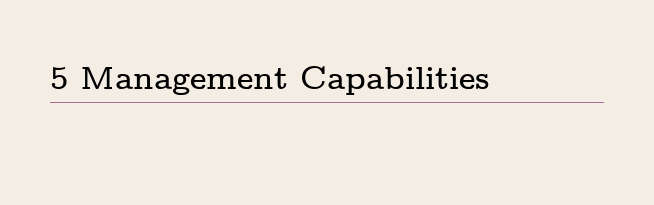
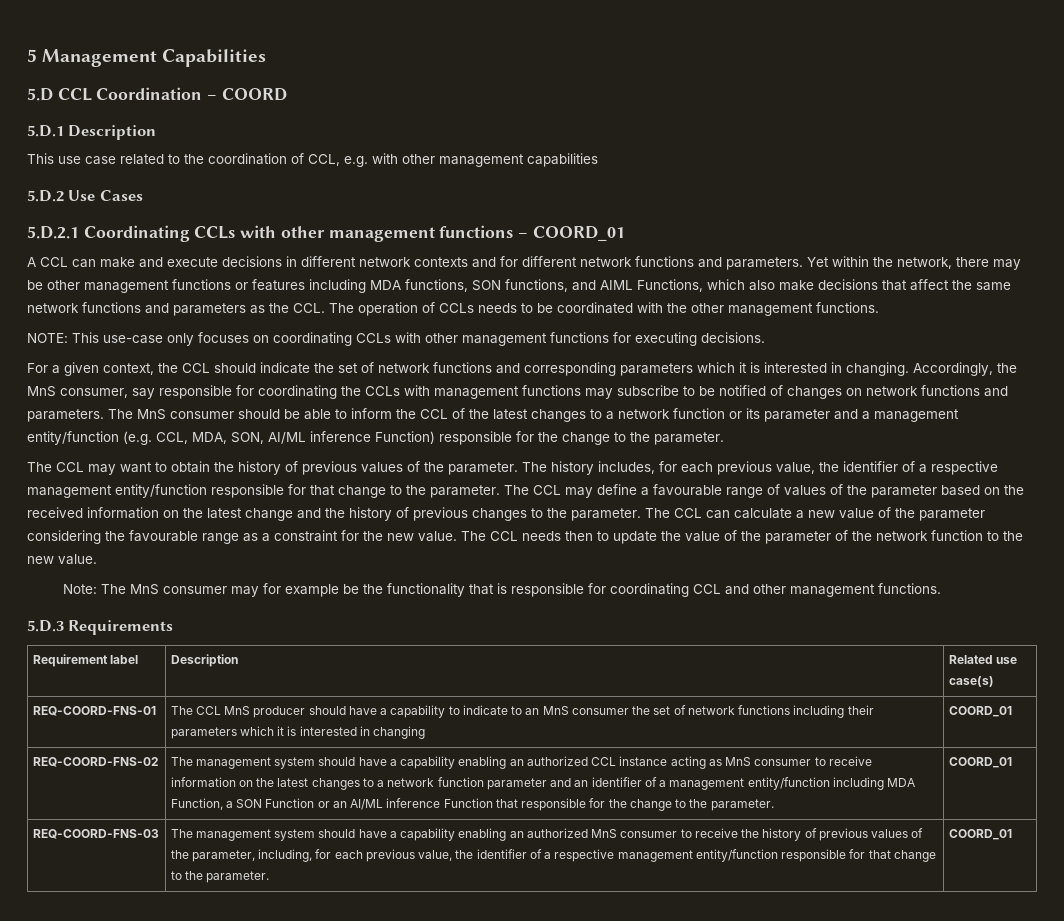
+ 5.D CCL Coordination – COORD
+ 5.D.1 Description
+ This use case related to the coordination of CCL, e.g. with other management capabilities
+ 5.D.2 Use Cases
+ 5.D.2.1 Coordinating CCLs with other management functions – COORD_01
+ A CCL can make and execute decisions in different network contexts and for different network functions and parameters. Yet within the network, there may be other management functions or features including MDA functions, SON functions, and AIML Functions, which also make decisions that affect the same network functions and parameters as the CCL. The operation of CCLs needs to be coordinated with the other management functions.
+ NOTE: This use-case only focuses on coordinating CCLs with other management functions for executing decisions.
+ For a given context, the CCL should indicate the set of network functions and corresponding parameters which it is interested in changing. Accordingly, the MnS consumer, say responsible for coordinating the CCLs with management functions may subscribe to be notified of changes on network functions and parameters. The MnS consumer should be able to inform the CCL of the latest changes to a network function or its parameter and a management entity/function (e.g. CCL, MDA, SON, AI/ML inference Function) responsible for the change to the parameter.
+ The CCL may want to obtain the history of previous values of the parameter. The history includes, for each previous value, the identifier of a respective management entity/function responsible for that change to the parameter. The CCL may define a favourable range of values of the parameter based on the received information on the latest change and the history of previous changes to the parameter. The CCL can calculate a new value of the parameter considering the favourable range as a constraint for the new value. The CCL needs then to update the value of the parameter of the network function to the new value.
+ Note: The MnS consumer may for example be the functionality that is responsible for coordinating CCL and other management functions.
+ 5.D.3 Requirements
+ Requirement label | Description | Related use case(s)
+ REQ-COORD-FNS-01 | The CCL MnS producer should have a capability to indicate to an MnS consumer the set of network functions including their parameters which it is interested in changing | COORD_01
+ REQ-COORD-FNS-02 | The management system should have a capability enabling an authorized CCL instance acting as MnS consumer to receive information on the latest changes to a network function parameter and an identifier of a management entity/function including MDA Function, a SON Function or an AI/ML inference Function that responsible for the change to the parameter. | COORD_01
+ REQ-COORD-FNS-03 | The management system should have a capability enabling an authorized MnS consumer to receive the history of previous values of the parameter, including, for each previous value, the identifier of a respective management entity/function responsible for that change to the parameter. | COORD_01

